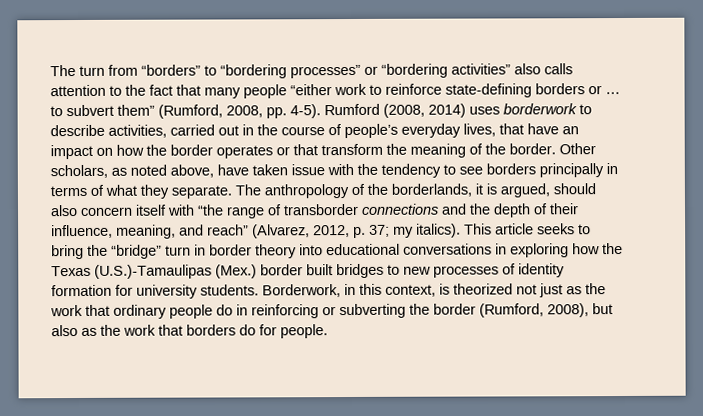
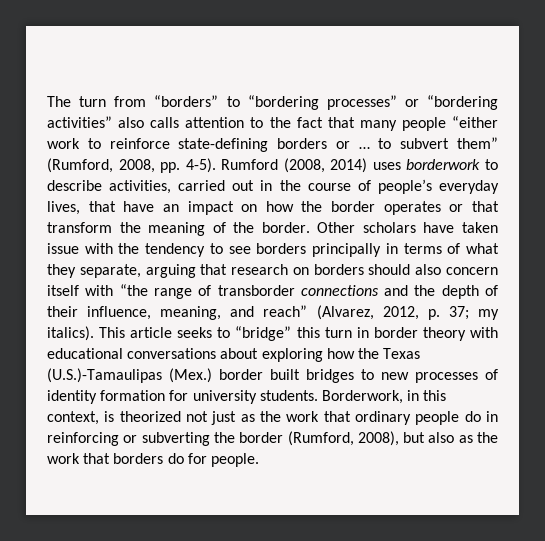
- Other scholars, as noted above, have taken issue with the tendency to see borders principally in terms of what they separate. The anthropology of the borderlands, it is argued, should also concern itself with “the range of transborder connections and the depth of their influence, meaning, and reach” (Alvarez, 2012, p. 37; my italics).
+ Other scholars have taken issue with the tendency to see borders principally in terms of what they separate, arguing that research on borders should also concern itself with “the range of transborder connections and the depth of their influence, meaning, and reach” (Alvarez, 2012, p. 37; my italics).
- This article seeks to bring the “bridge” turn in border theory into educational conversations in exploring how the Texas (U.S.)-Tamaulipas (Mex.) border built bridges to new processes of identity formation for university students.
+ This article seeks to “bridge” this turn in border theory with educational conversations about exploring how the Texas (U.S.)-Tamaulipas (Mex.) border built bridges to new processes of identity formation for university students.

